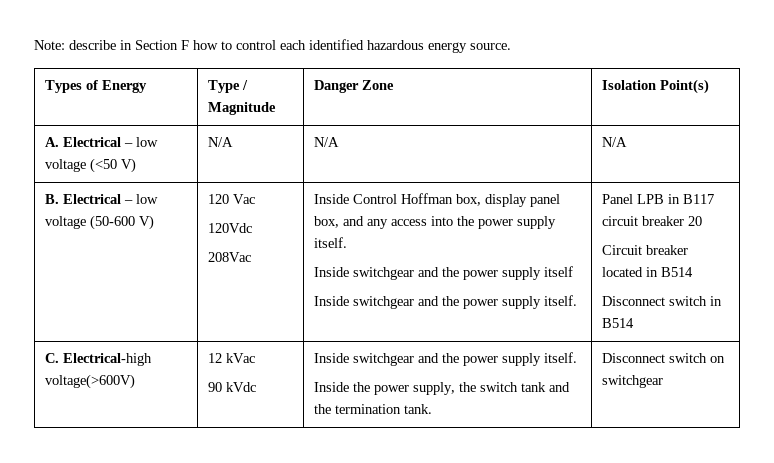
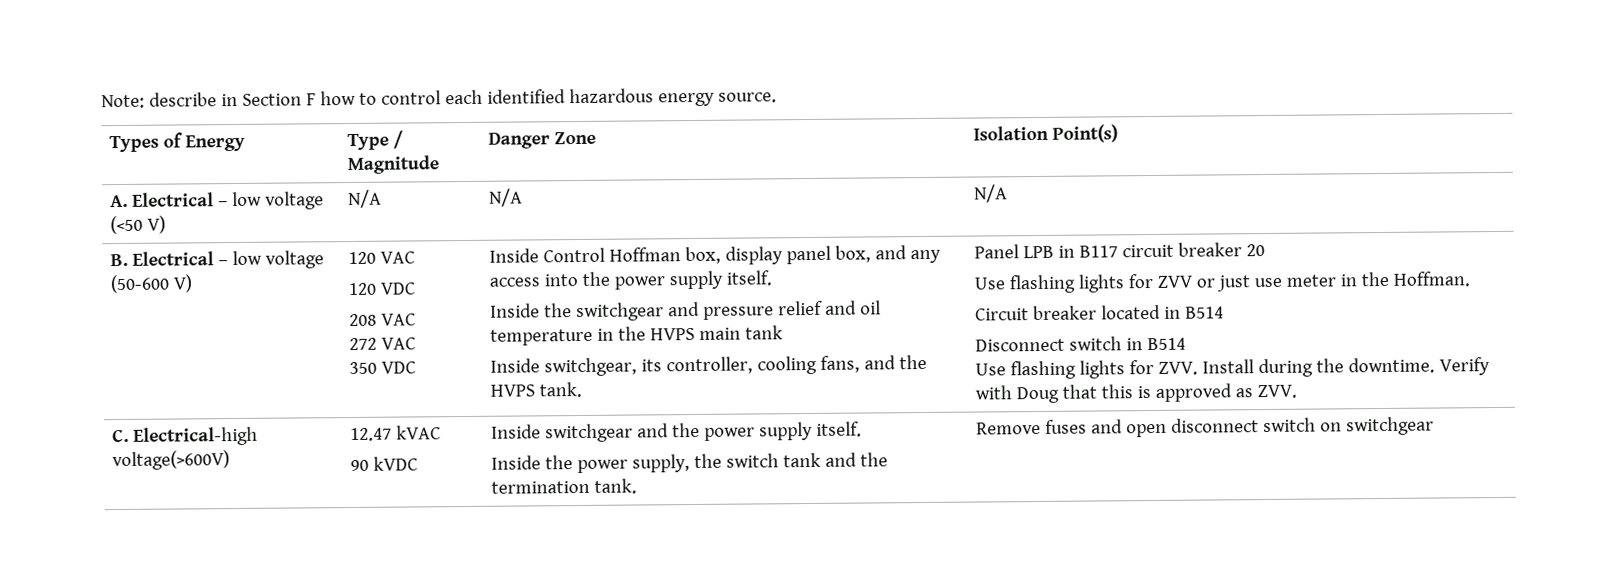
- 120 Vac
- 120Vdc
- 208Vac
+ 120 VAC
+ 120 VDC
+ 208 VAC
+ 272 VAC
+ 350 VDC
- Inside switchgear and the power supply itself
- Inside switchgear and the power supply itself.
+ Inside the switchgear and pressure relief and oil temperature in the HVPS main tank
+ Inside switchgear, its controller, cooling fans, and the HVPS tank.
+ Use flashing lights for ZVV or just use meter in the Hoffman.
+ Use flashing lights for ZVV. Install during the downtime. Verify with Doug that this is approved as ZVV.
- C. Electrical-high voltage(>600V) | 12 kVac
- 90 kVdc | Inside switchgear and the power supply itself.
- Inside the power supply, the switch tank and the termination tank. | Disconnect switch on switchgear
+ C. Electrical-high voltage(>600V) | 12.47 kVAC
+ 90 kVDC | Inside switchgear and the power supply itself.
+ Inside the power supply, the switch tank and the termination tank. | Remove fuses and open disconnect switch on switchgear

